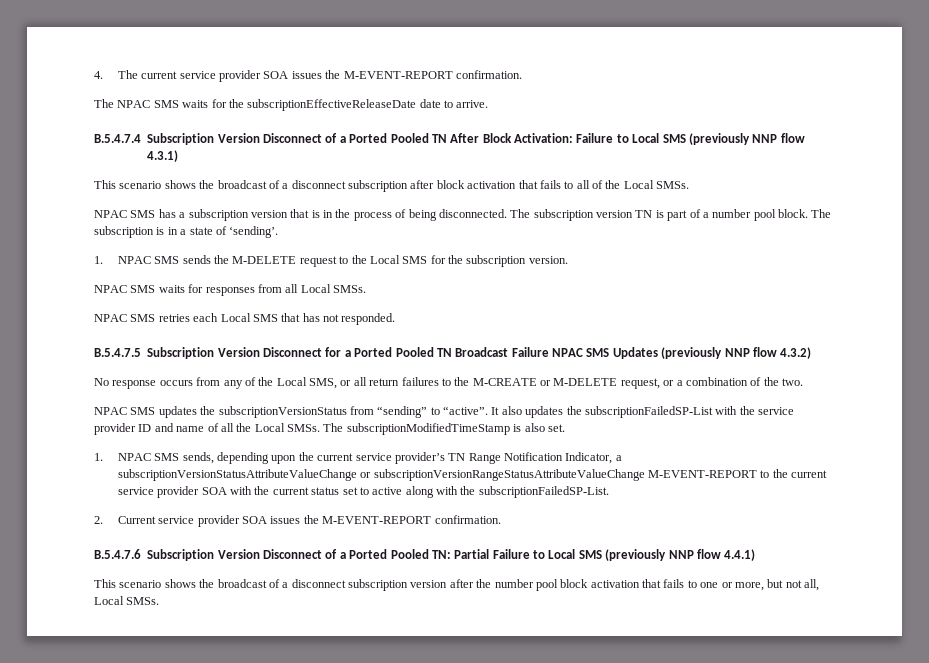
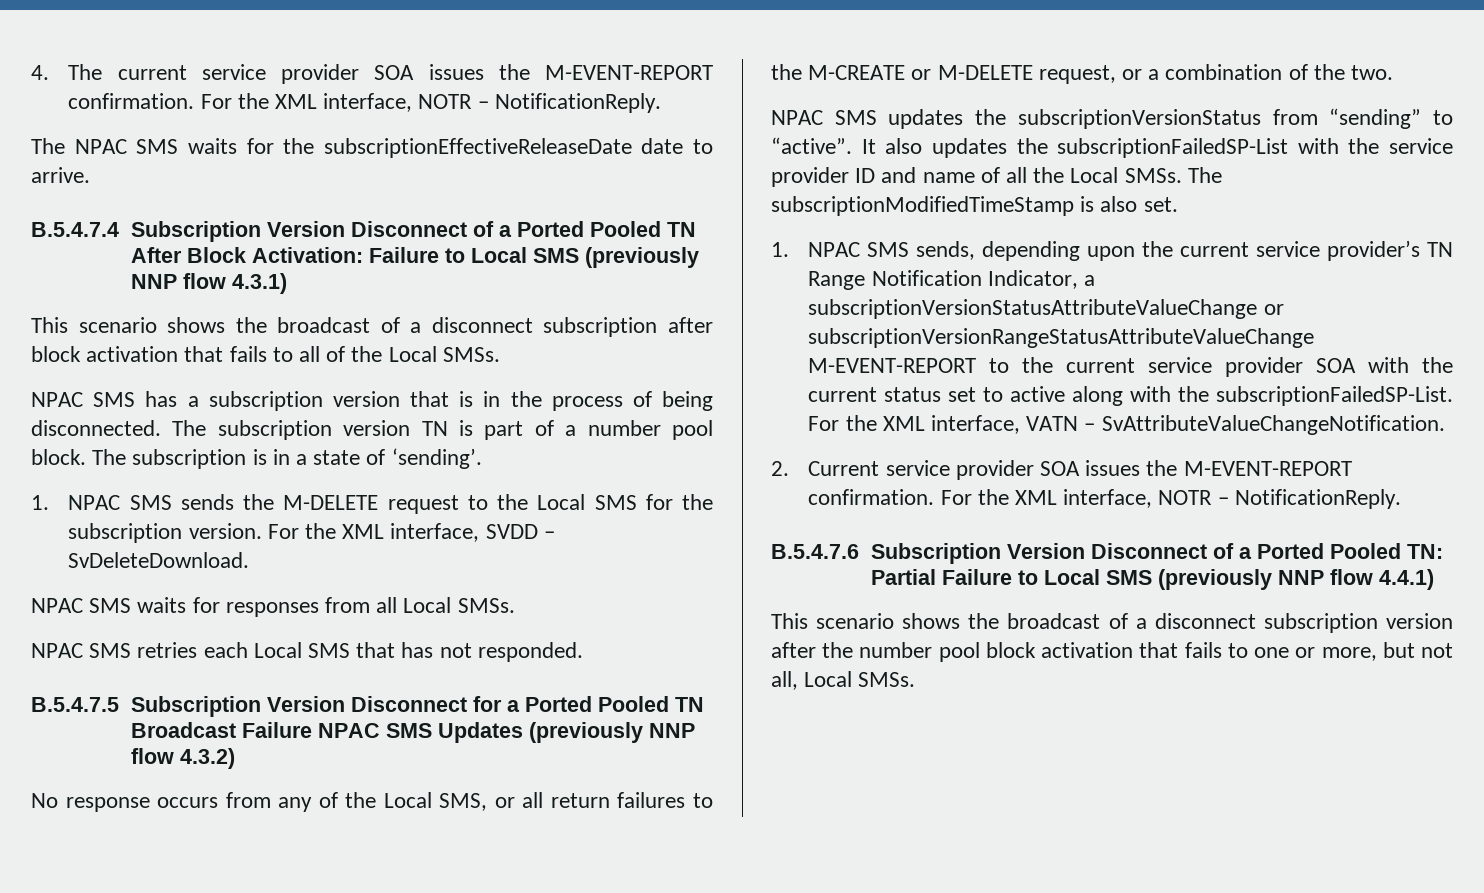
- 4. The current service provider SOA issues the M-EVENT-REPORT confirmation.
+ 4. The current service provider SOA issues the M-EVENT-REPORT confirmation. For the XML interface, NOTR – NotificationReply.
+ For the XML interface, SVDD – SvDeleteDownload.
+ For the XML interface, VATN – SvAttributeValueChangeNotification.
- 2. Current service provider SOA issues the M-EVENT-REPORT confirmation.
+ 2. Current service provider SOA issues the M-EVENT-REPORT confirmation. For the XML interface, NOTR – NotificationReply.

